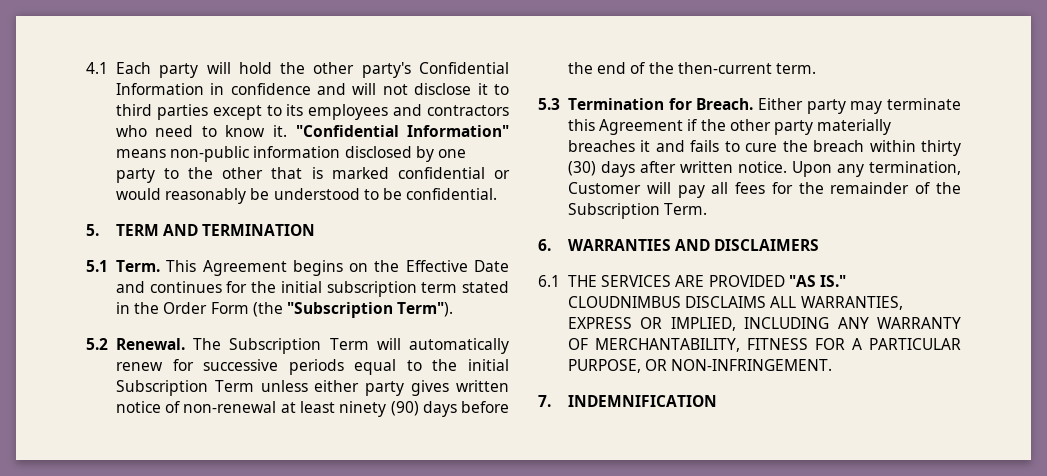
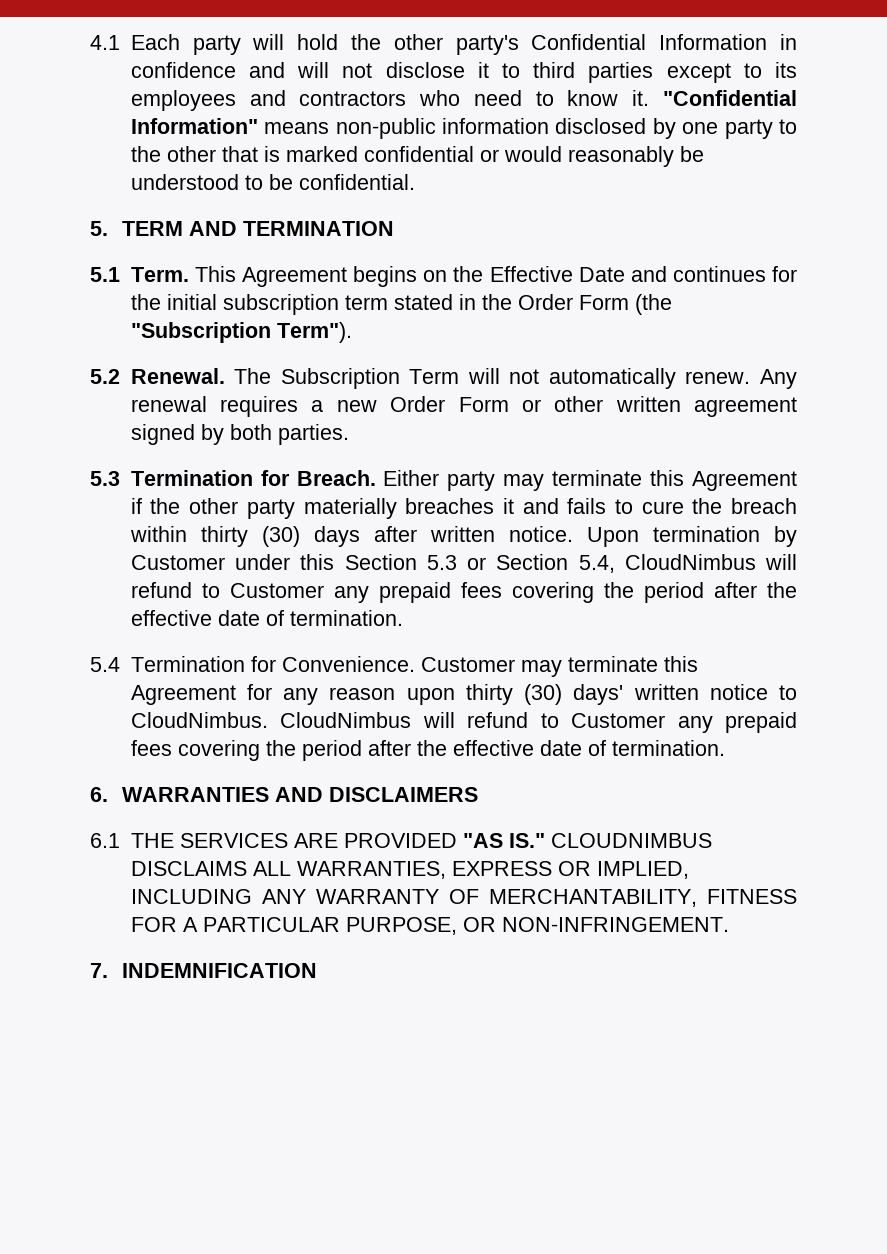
- The Subscription Term will automatically renew for successive periods equal to the initial Subscription Term unless either party gives written notice of non-renewal at least ninety (90) days before the end of the then-current term.
+ The Subscription Term will not automatically renew. Any renewal requires a new Order Form or other written agreement signed by both parties.
- Upon any termination, Customer will pay all fees for the remainder of the Subscription Term.
+ Upon termination by Customer under this Section 5.3 or Section 5.4, CloudNimbus will refund to Customer any prepaid fees covering the period after the effective date of termination.
+ 5.4 Termination for Convenience. Customer may terminate this Agreement for any reason upon thirty (30) days' written notice to CloudNimbus. CloudNimbus will refund to Customer any prepaid fees covering the period after the effective date of termination.

